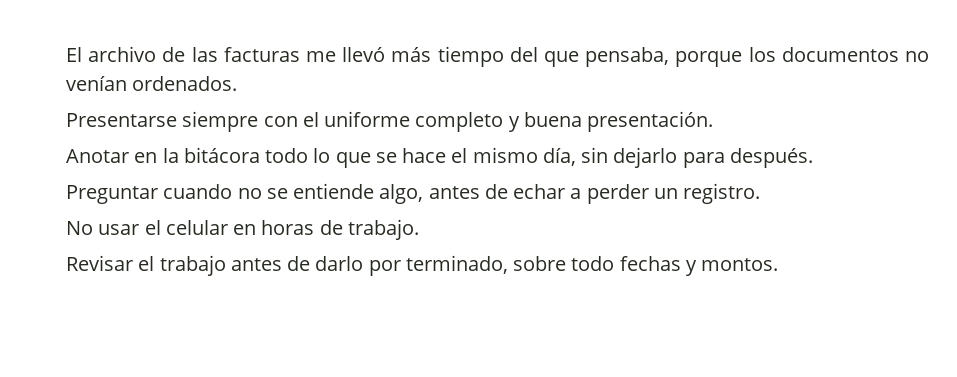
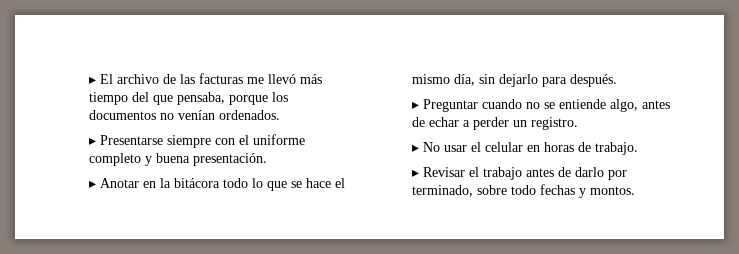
- El archivo de las facturas me llevó más tiempo del que pensaba, porque los documentos no venían ordenados.
+ ▸ El archivo de las facturas me llevó más tiempo del que pensaba, porque los documentos no venían ordenados.
- Presentarse siempre con el uniforme completo y buena presentación.
+ ▸ Presentarse siempre con el uniforme completo y buena presentación.
- Anotar en la bitácora todo lo que se hace el mismo día, sin dejarlo para después.
+ ▸ Anotar en la bitácora todo lo que se hace el mismo día, sin dejarlo para después.
- Preguntar cuando no se entiende algo, antes de echar a perder un registro.
+ ▸ Preguntar cuando no se entiende algo, antes de echar a perder un registro.
- No usar el celular en horas de trabajo.
+ ▸ No usar el celular en horas de trabajo.
- Revisar el trabajo antes de darlo por terminado, sobre todo fechas y montos.
+ ▸ Revisar el trabajo antes de darlo por terminado, sobre todo fechas y montos.

